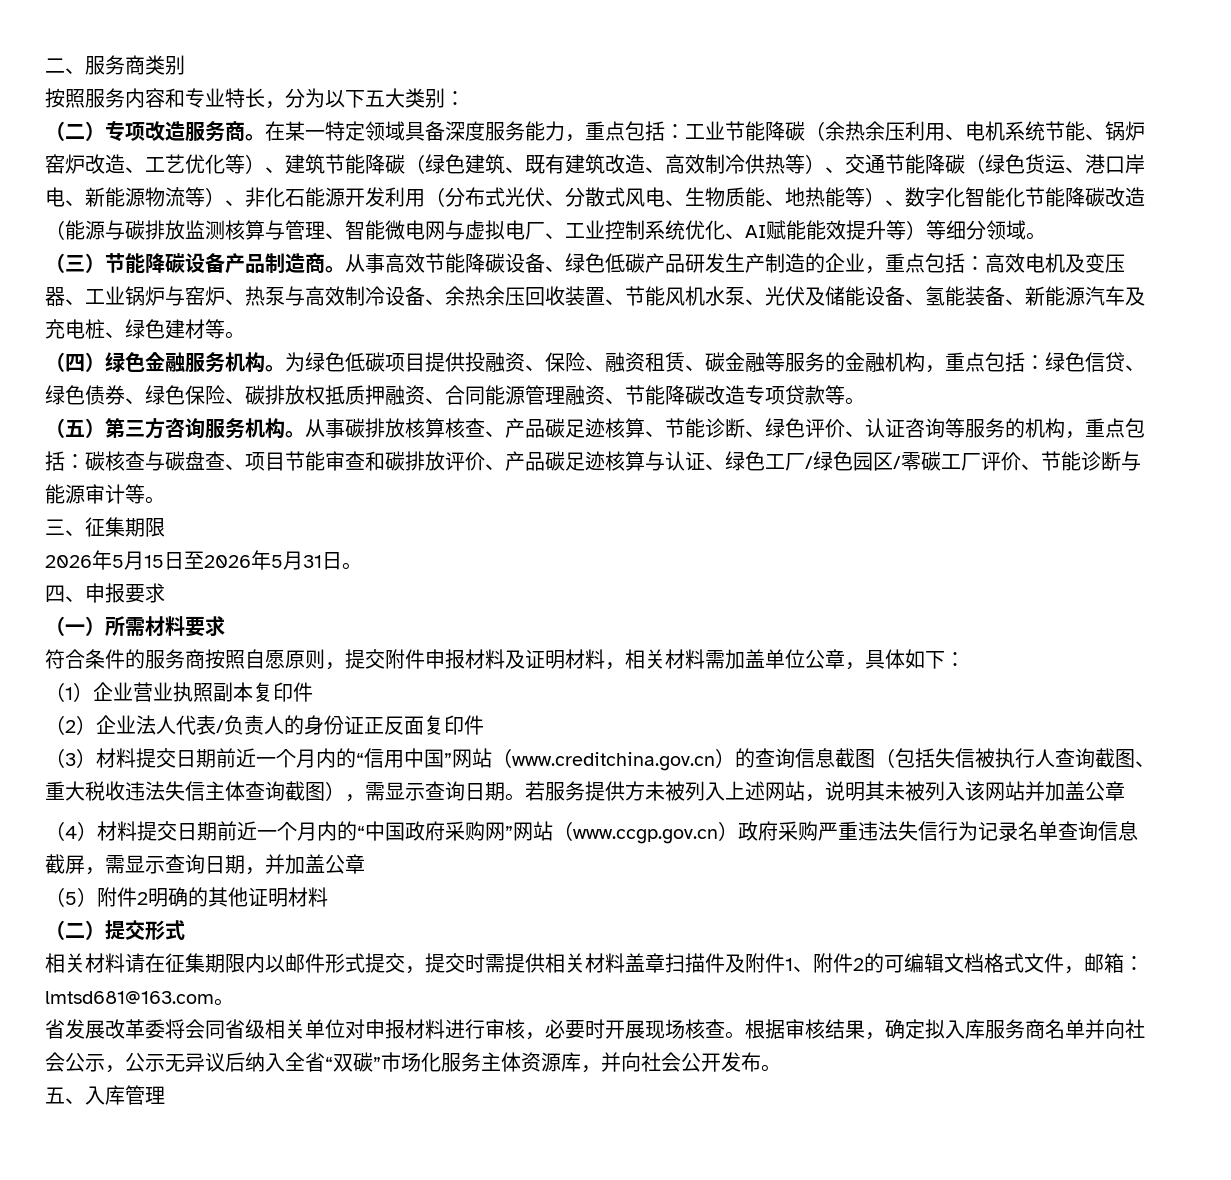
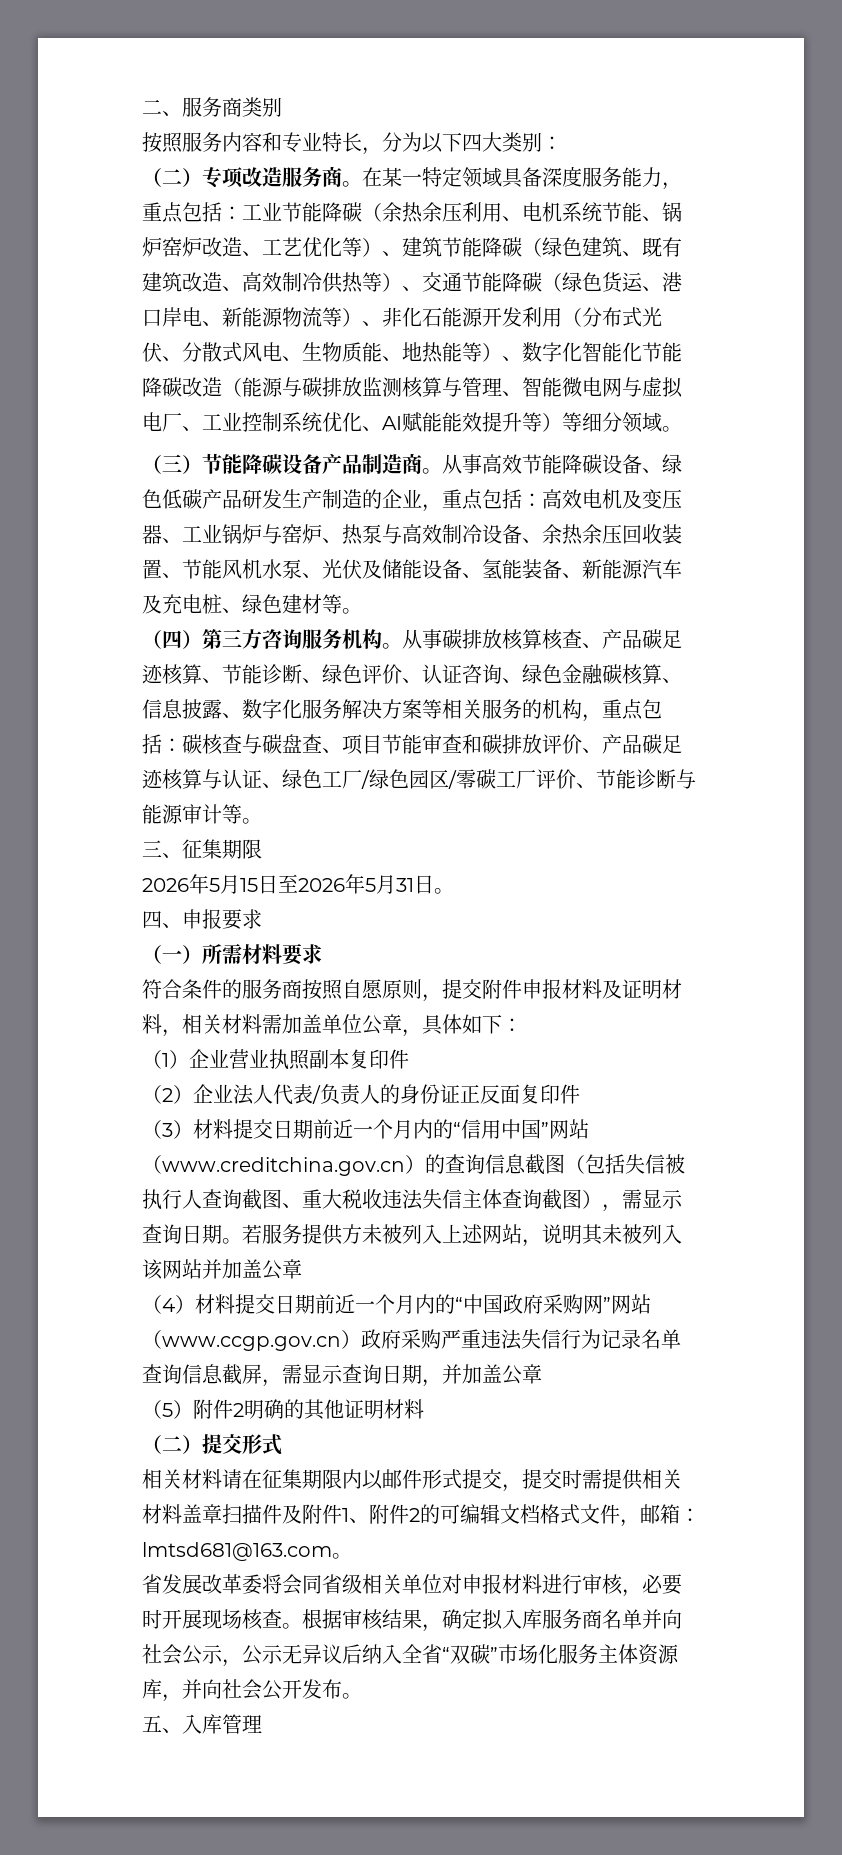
- 按照服务内容和专业特长，分为以下五大类别：
+ 按照服务内容和专业特长，分为以下四大类别：
- （四）绿色金融服务机构。为绿色低碳项目提供投融资、保险、融资租赁、碳金融等服务的金融机构，重点包括：绿色信贷、绿色债券、绿色保险、碳排放权抵质押融资、合同能源管理融资、节能降碳改造专项贷款等。
- （五）第三方咨询服务机构。
+ （四）第三方咨询服务机构。
- 从事碳排放核算核查、产品碳足迹核算、节能诊断、绿色评价、认证咨询等服务的机构，重点包括：碳核查与碳盘查、项目节能审查和碳排放评价、产品碳足迹核算与认证、绿色工厂/绿色园区/零碳工厂评价、节能诊断与能源审计等。
+ 从事碳排放核算核查、产品碳足迹核算、节能诊断、绿色评价、认证咨询、绿色金融碳核算、信息披露、数字化服务解决方案等相关服务的机构，重点包括：碳核查与碳盘查、项目节能审查和碳排放评价、产品碳足迹核算与认证、绿色工厂/绿色园区/零碳工厂评价、节能诊断与能源审计等。

